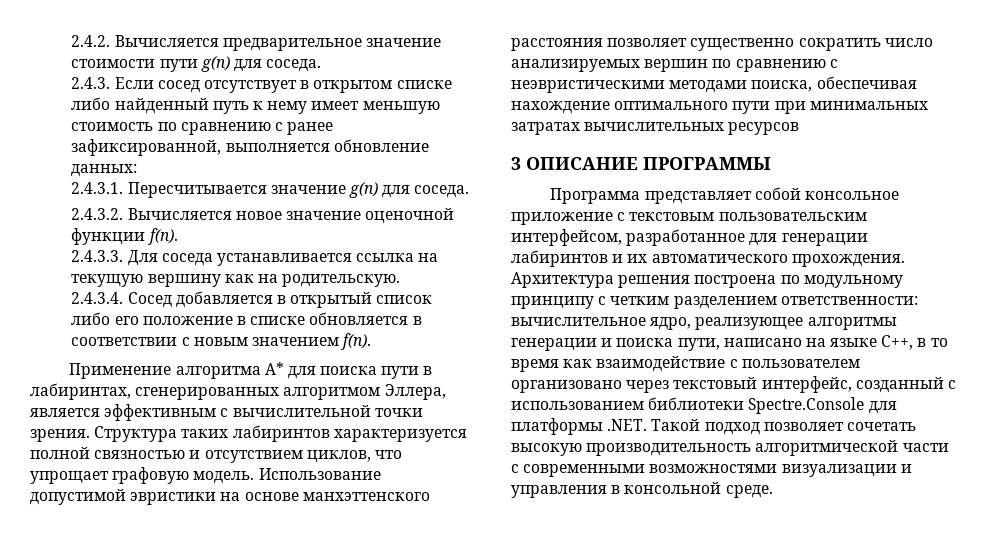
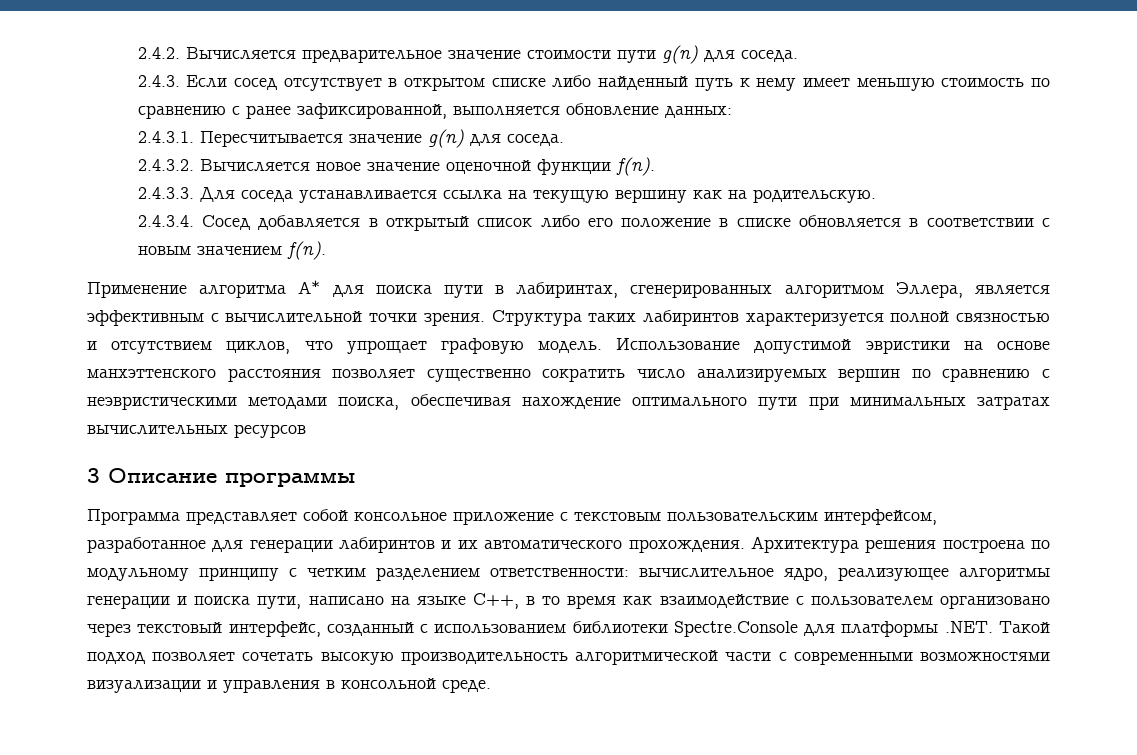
- 3 ОПИСАНИЕ ПРОГРАММЫ
+ 3 Описание программы

